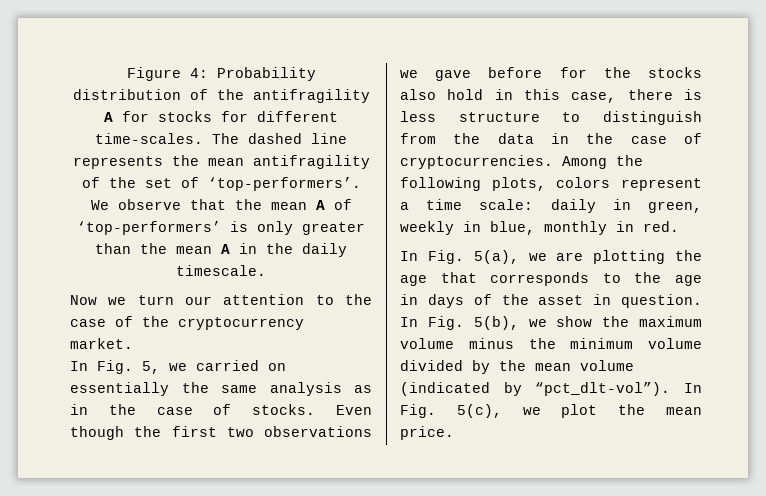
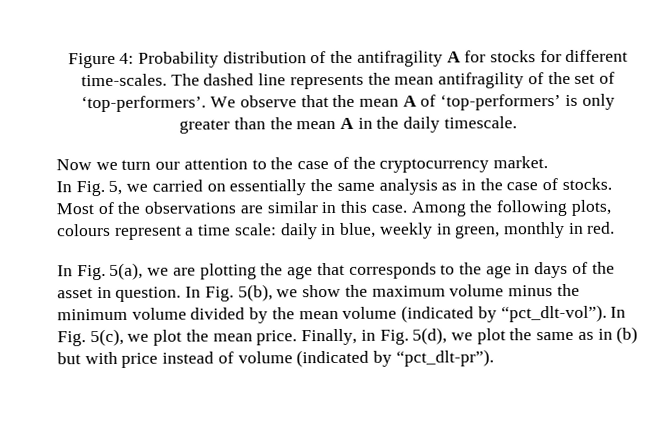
- Even though the first two observations we gave before for the stocks also hold in this case, there is less structure to distinguish from the data in the case of cryptocurrencies.
+ Most of the observations are similar in this case.
- Among the following plots, colors represent a time scale: daily in green, weekly in blue, monthly in red.
+ Among the following plots, colours represent a time scale: daily in blue, weekly in green, monthly in red.
+ Finally, in Fig. 5(d), we plot the same as in (b) but with price instead of volume (indicated by “pct_dlt-pr”).

